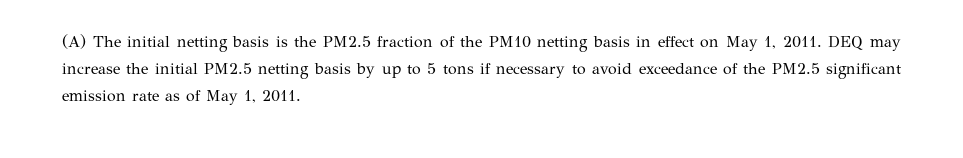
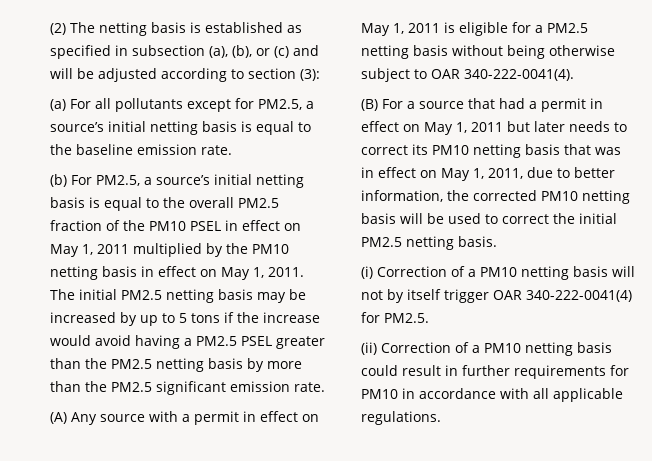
- (A) The initial netting basis is the PM2.5 fraction of the PM10 netting basis in effect on May 1, 2011.
+ (2) The netting basis is established as specified in subsection (a), (b), or (c) and will be adjusted according to section (3):
+ (a) For all pollutants except for PM2.5, a source’s initial netting basis is equal to the baseline emission rate.
+ (b) For PM2.5, a source’s initial netting basis is equal to the overall PM2.5 fraction of the PM10 PSEL in effect on May 1, 2011 multiplied by the PM10 netting basis in effect on May 1, 2011.
- DEQ may increase the initial PM2.5 netting basis by up to 5 tons if necessary to avoid exceedance of the PM2.5 significant emission rate as of May 1, 2011.
+ The initial PM2.5 netting basis may be increased by up to 5 tons if the increase would avoid having a PM2.5 PSEL greater than the PM2.5 netting basis by more than the PM2.5 significant emission rate.
+ (A) Any source with a permit in effect on May 1, 2011 is eligible for a PM2.5 netting basis without being otherwise subject to OAR 340-222-0041(4).
+ (B) For a source that had a permit in effect on May 1, 2011 but later needs to correct its PM10 netting basis that was in effect on May 1, 2011, due to better information, the corrected PM10 netting basis will be used to correct the initial PM2.5 netting basis.
+ (i) Correction of a PM10 netting basis will not by itself trigger OAR 340-222-0041(4) for PM2.5.
+ (ii) Correction of a PM10 netting basis could result in further requirements for PM10 in accordance with all applicable regulations.

